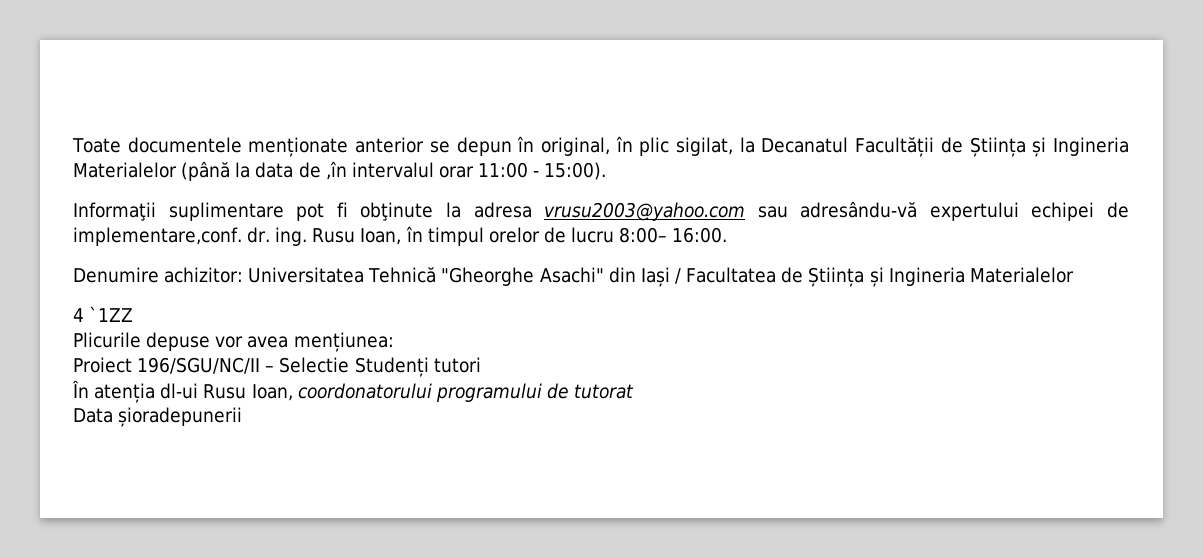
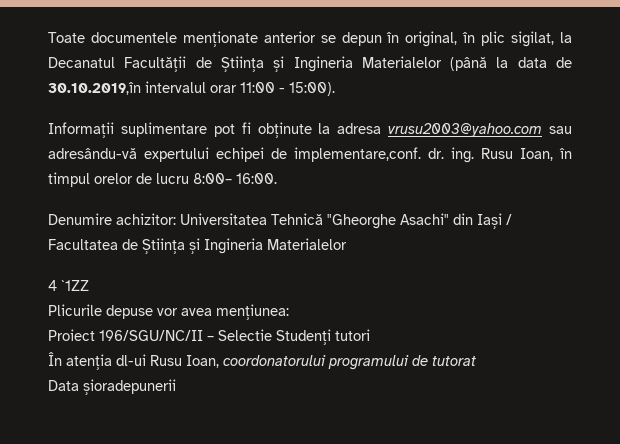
- Toate documentele menționate anterior se depun în original, în plic sigilat, la Decanatul Facultății de Știința și Ingineria Materialelor (până la data de ,în intervalul orar 11:00 - 15:00).
+ Toate documentele menționate anterior se depun în original, în plic sigilat, la Decanatul Facultății de Știința și Ingineria Materialelor (până la data de 30.10.2019,în intervalul orar 11:00 - 15:00).

